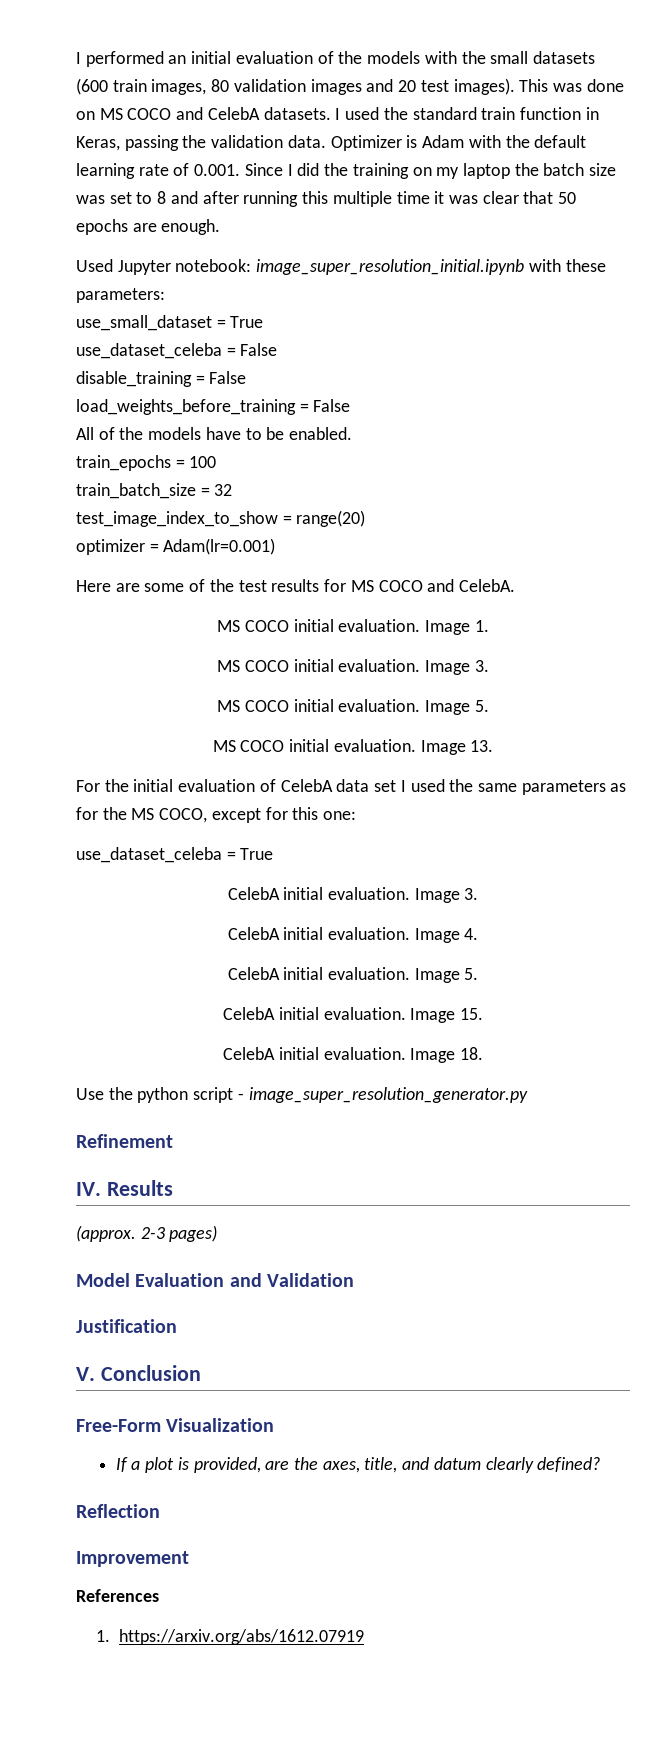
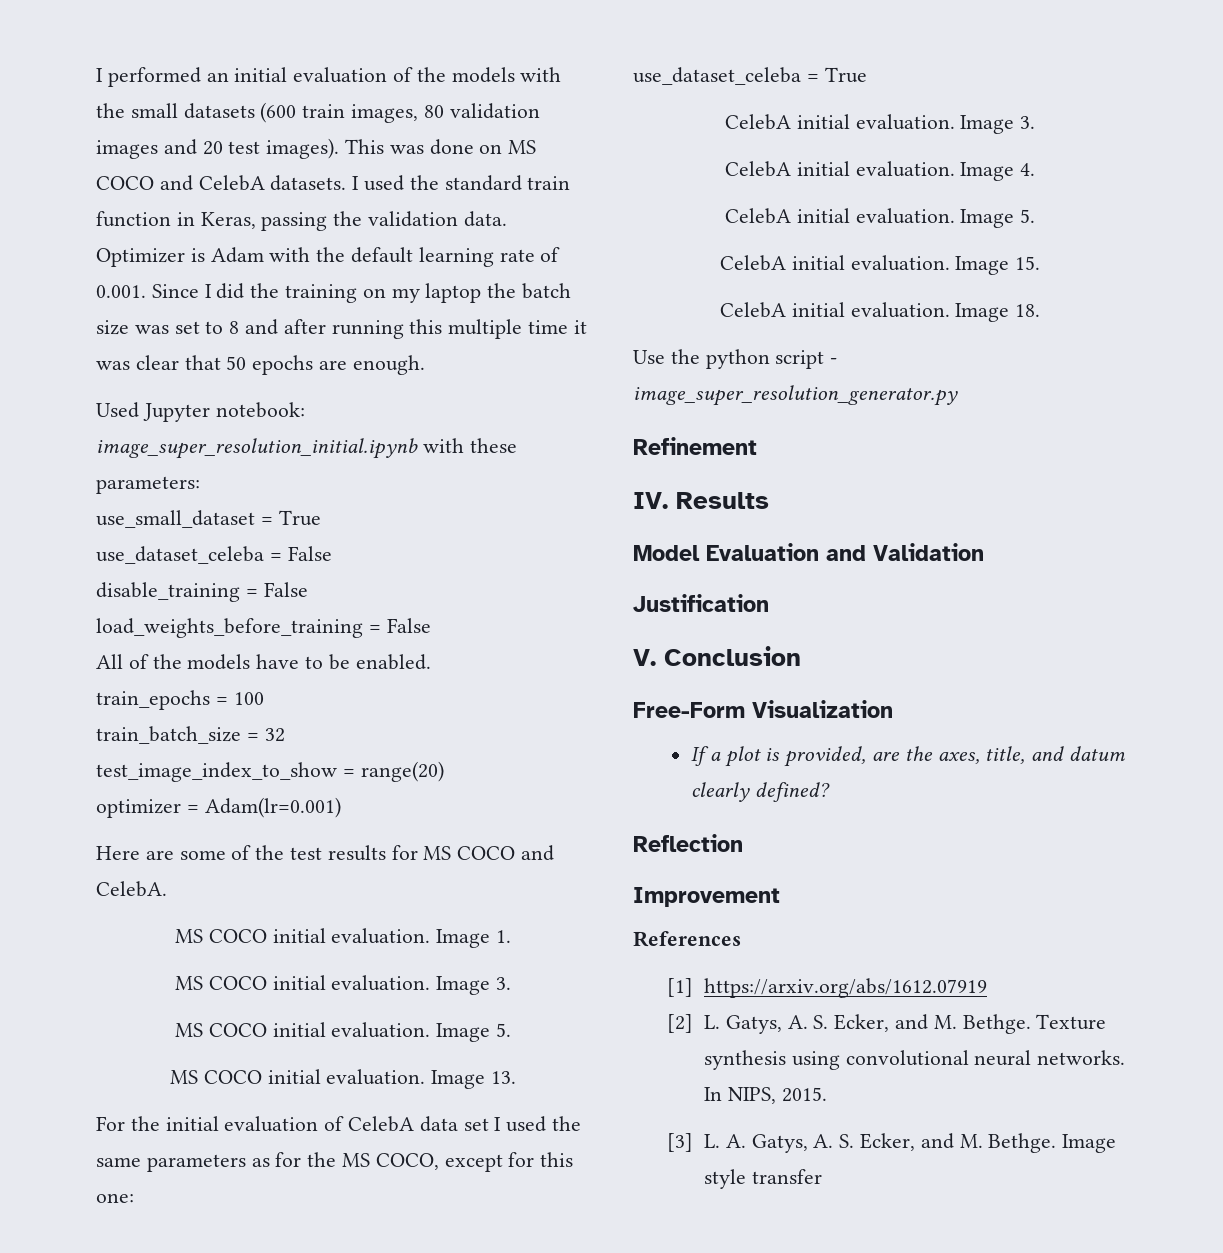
- (approx. 2-3 pages)
- 1. https://arxiv.org/abs/1612.07919
+ [1] https://arxiv.org/abs/1612.07919
+ [2] L. Gatys, A. S. Ecker, and M. Bethge. Texture synthesis using convolutional neural networks. In NIPS, 2015.
+ [3] L. A. Gatys, A. S. Ecker, and M. Bethge. Image style transfer

